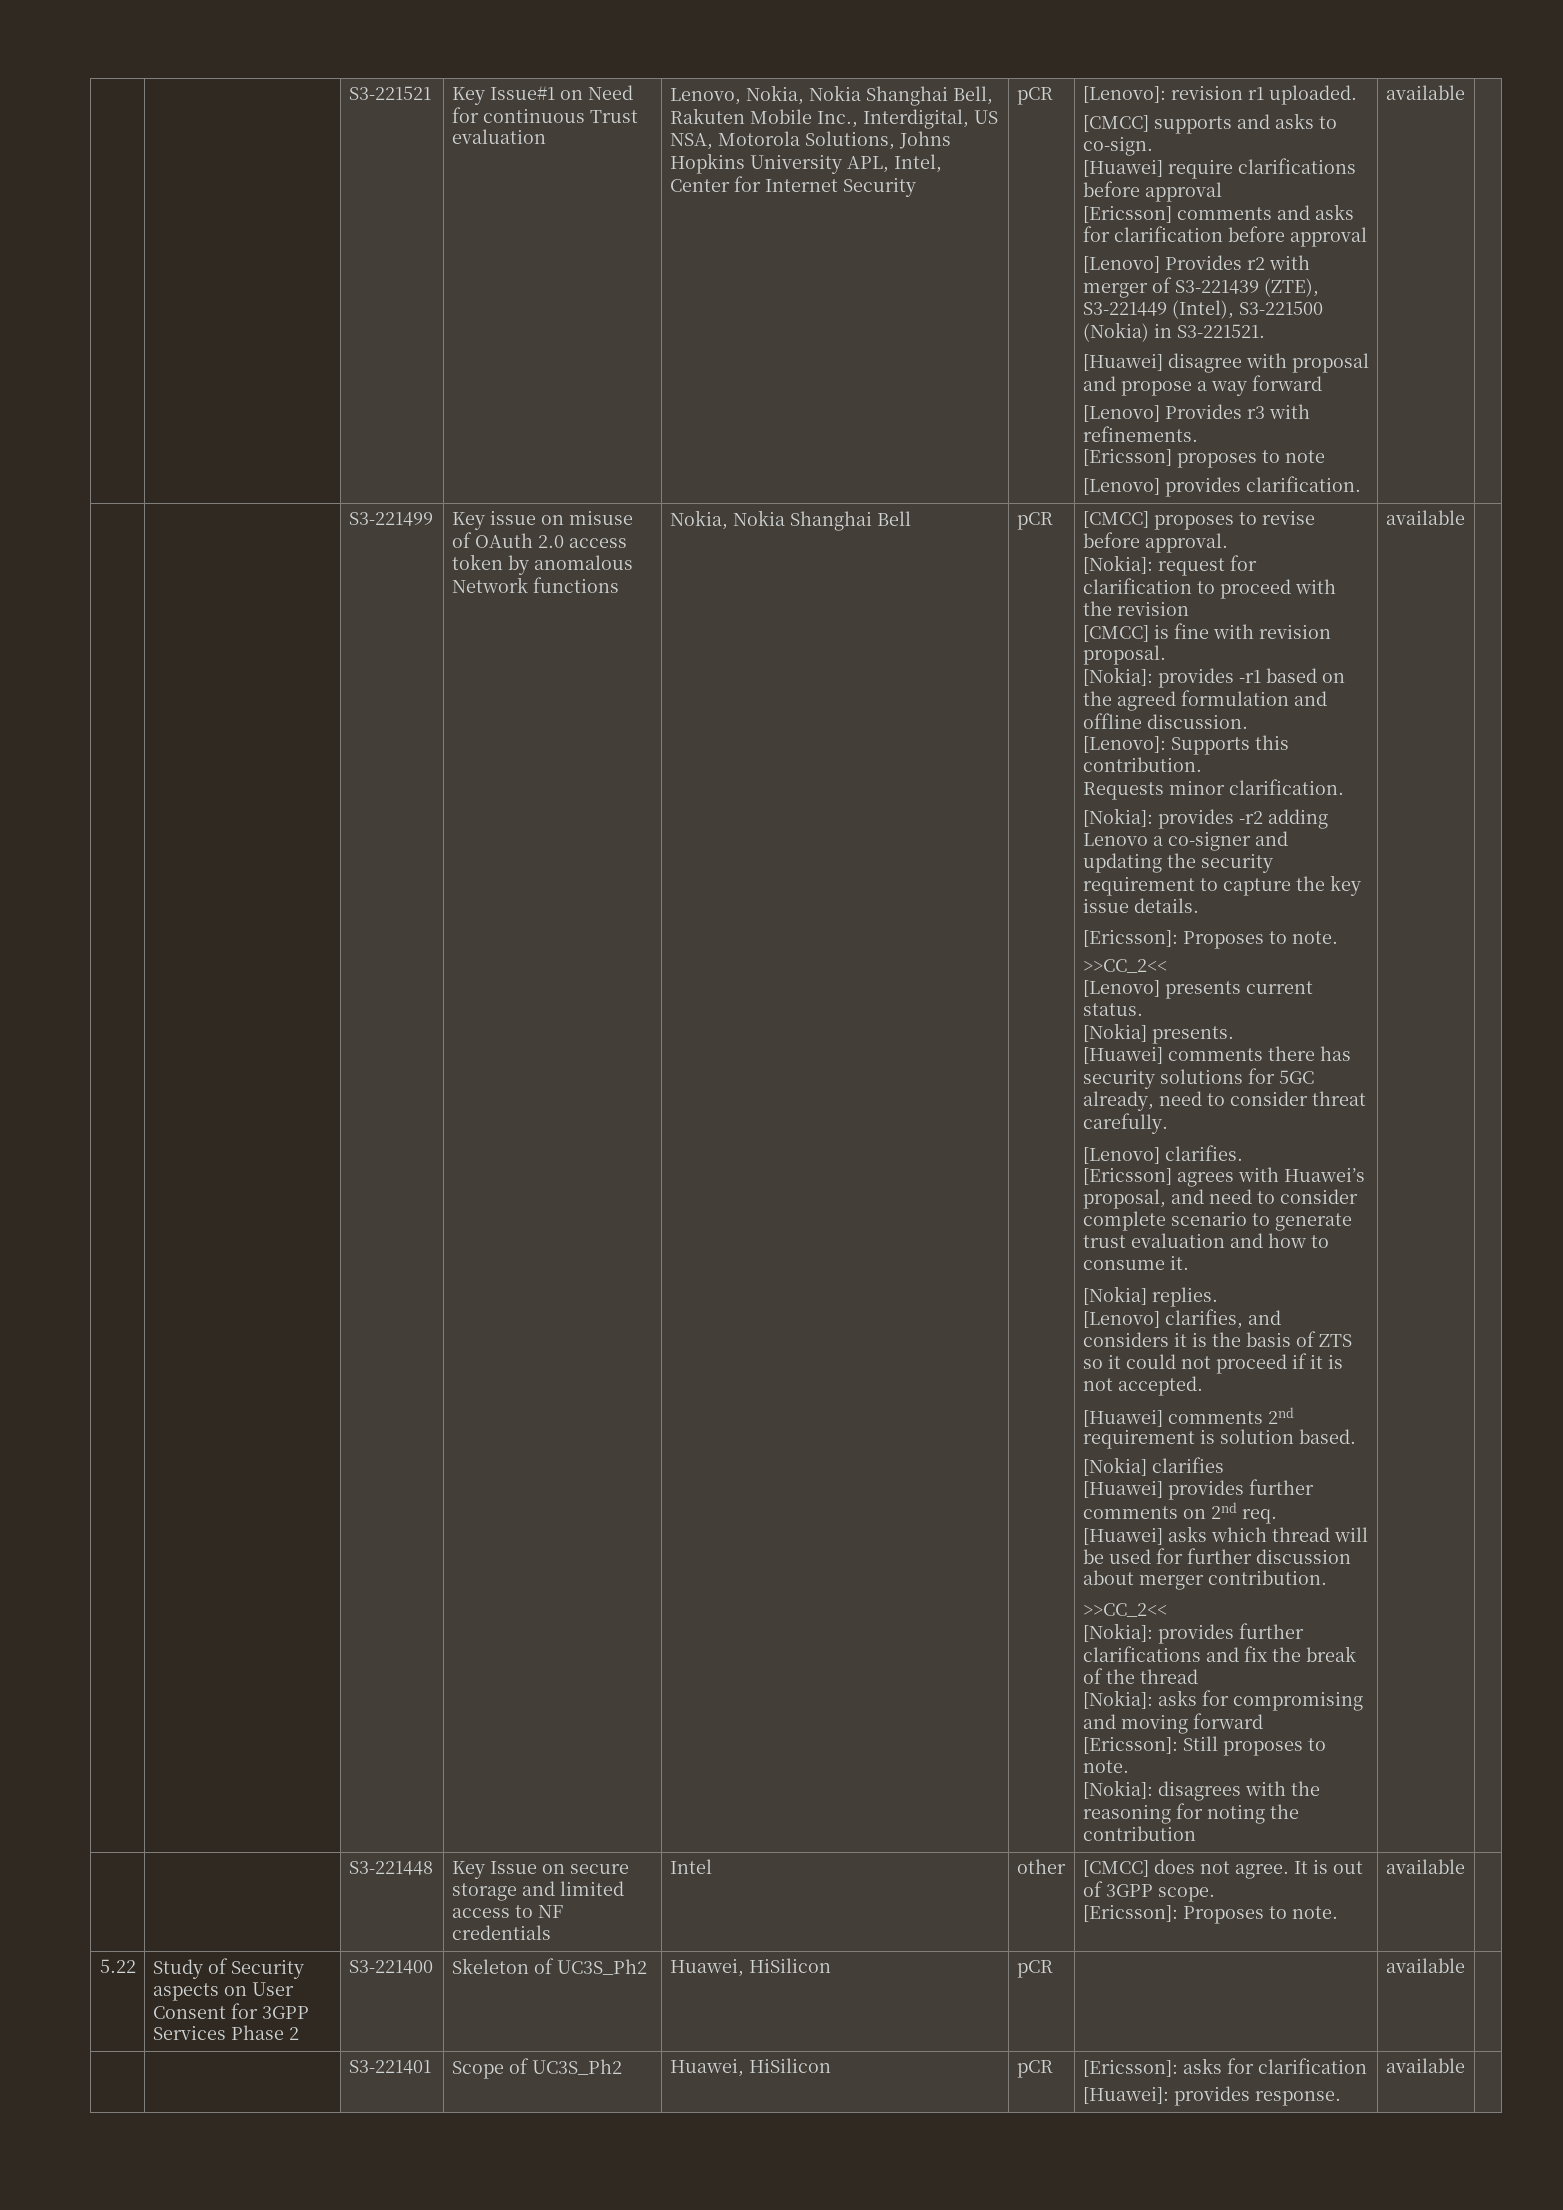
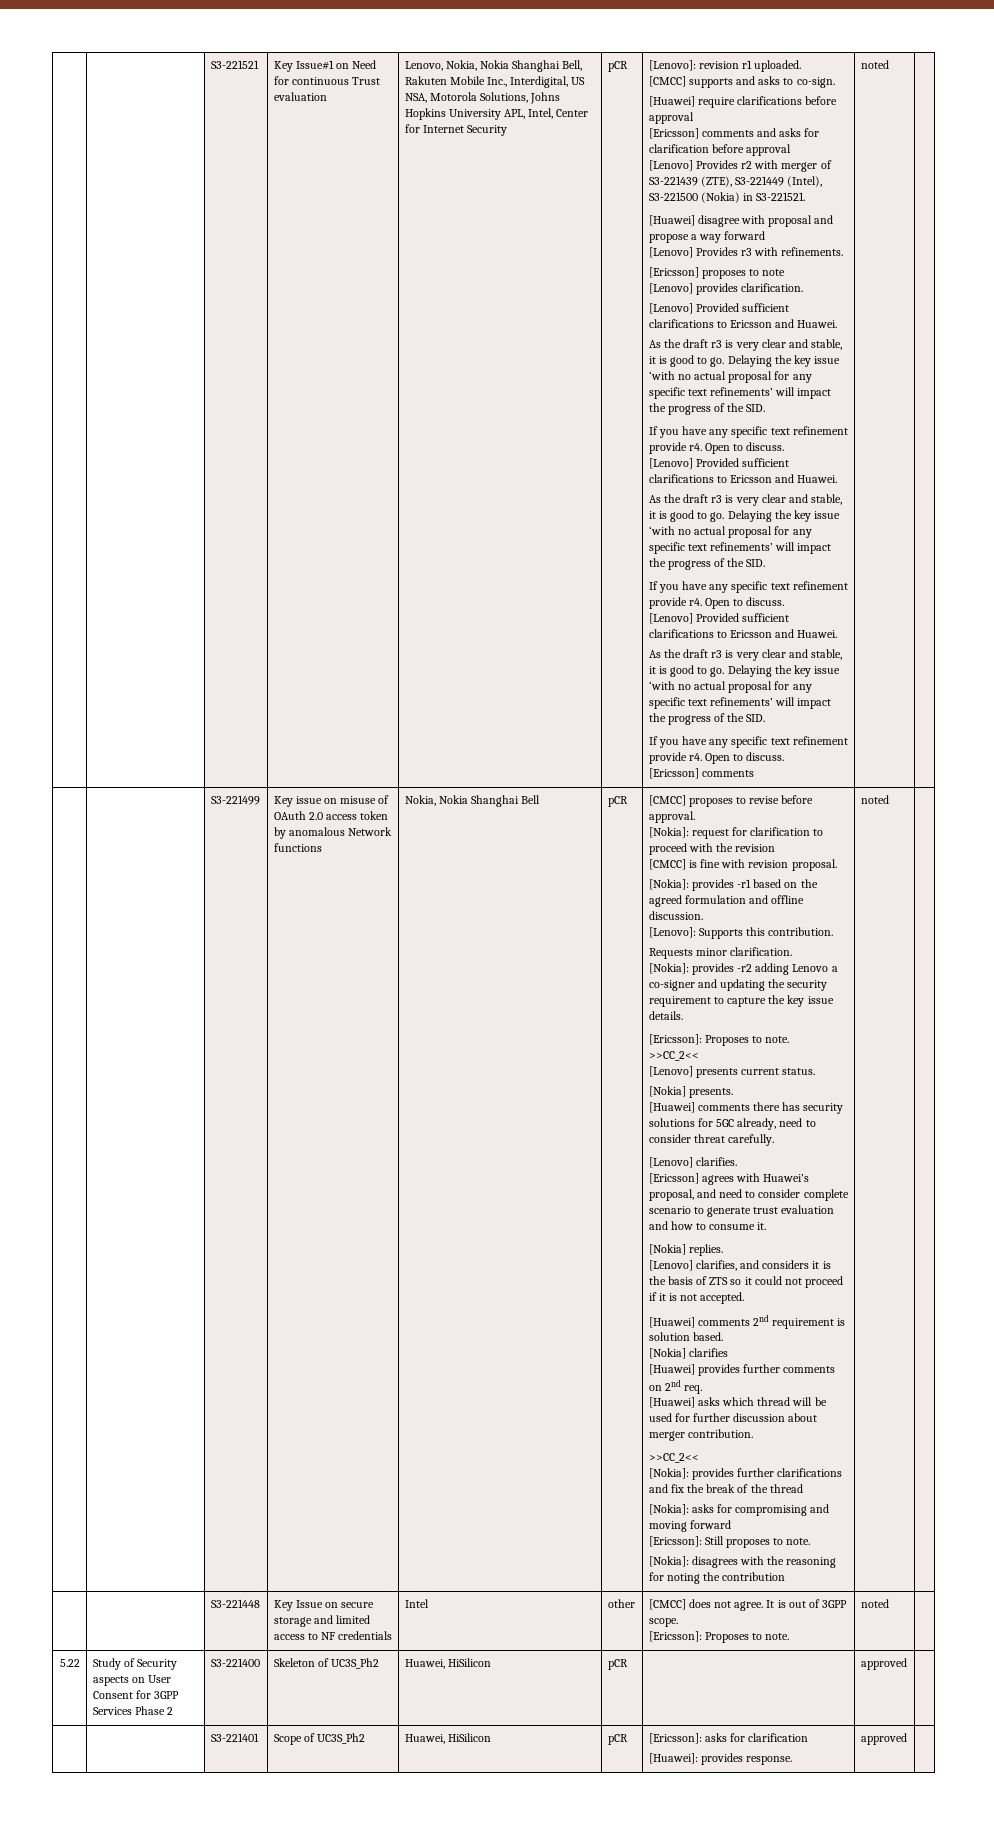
- [Lenovo] provides clarification. | available
+ [Lenovo] provides clarification.
+ [Lenovo] Provided sufficient clarifications to Ericsson and Huawei.
+ As the draft r3 is very clear and stable, it is good to go. Delaying the key issue ‘with no actual proposal for any specific text refinements’ will impact the progress of the SID.
+ If you have any specific text refinement provide r4. Open to discuss.
+ [Lenovo] Provided sufficient clarifications to Ericsson and Huawei.
+ As the draft r3 is very clear and stable, it is good to go. Delaying the key issue ‘with no actual proposal for any specific text refinements’ will impact the progress of the SID.
+ If you have any specific text refinement provide r4. Open to discuss.
+ [Lenovo] Provided sufficient clarifications to Ericsson and Huawei.
+ As the draft r3 is very clear and stable, it is good to go. Delaying the key issue ‘with no actual proposal for any specific text refinements’ will impact the progress of the SID.
+ If you have any specific text refinement provide r4. Open to discuss.
+ [Ericsson] comments | noted
- [Nokia]: disagrees with the reasoning for noting the contribution | available
+ [Nokia]: disagrees with the reasoning for noting the contribution | noted
  | | S3-221448 | Key Issue on secure storage and limited access to NF credentials | Intel | other | [CMCC] does not agree. It is out of 3GPP scope.
- [Ericsson]: Proposes to note. | available |
+ [Ericsson]: Proposes to note. | noted |
- 5.22 | Study of Security aspects on User Consent for 3GPP Services Phase 2 | S3-221400 | Skeleton of UC3S_Ph2 | Huawei, HiSilicon | pCR | | available |
+ 5.22 | Study of Security aspects on User Consent for 3GPP Services Phase 2 | S3-221400 | Skeleton of UC3S_Ph2 | Huawei, HiSilicon | pCR | | approved |
  | | S3-221401 | Scope of UC3S_Ph2 | Huawei, HiSilicon | pCR | [Ericsson]: asks for clarification
- [Huawei]: provides response. | available |
+ [Huawei]: provides response. | approved |

